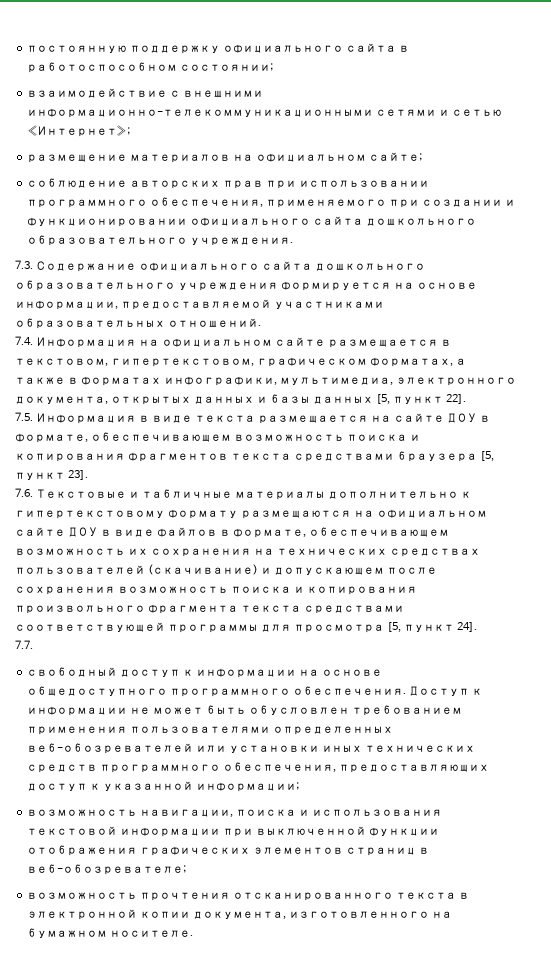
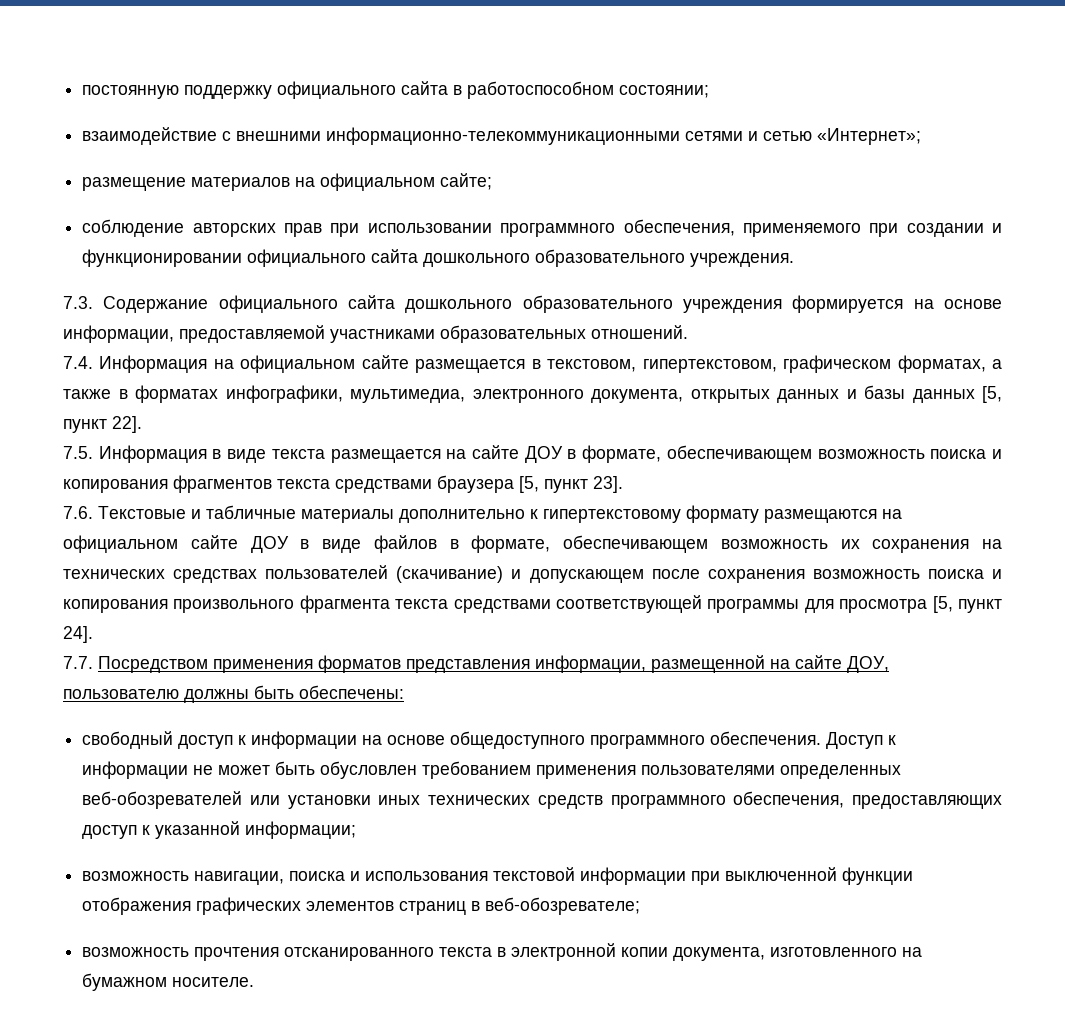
- 7.7.
+ 7.7. Посредством применения форматов представления информации, размещенной на сайте ДОУ, пользователю должны быть обеспечены:

